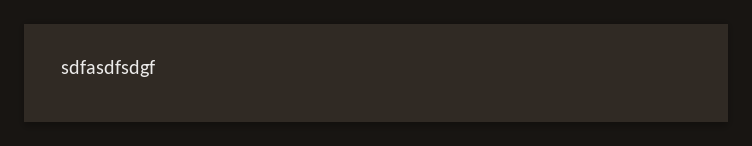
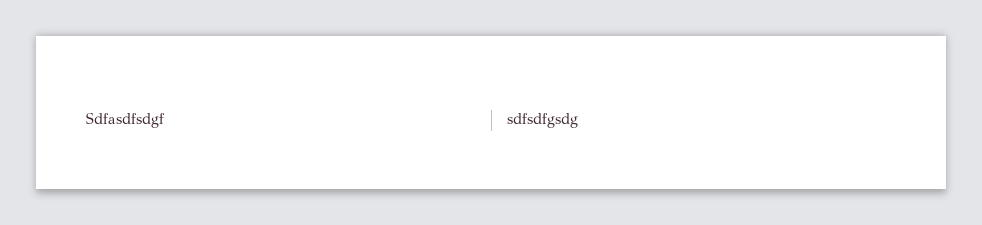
- sdfasdfsdgf
+ Sdfasdfsdgf
+ sdfsdfgsdg

